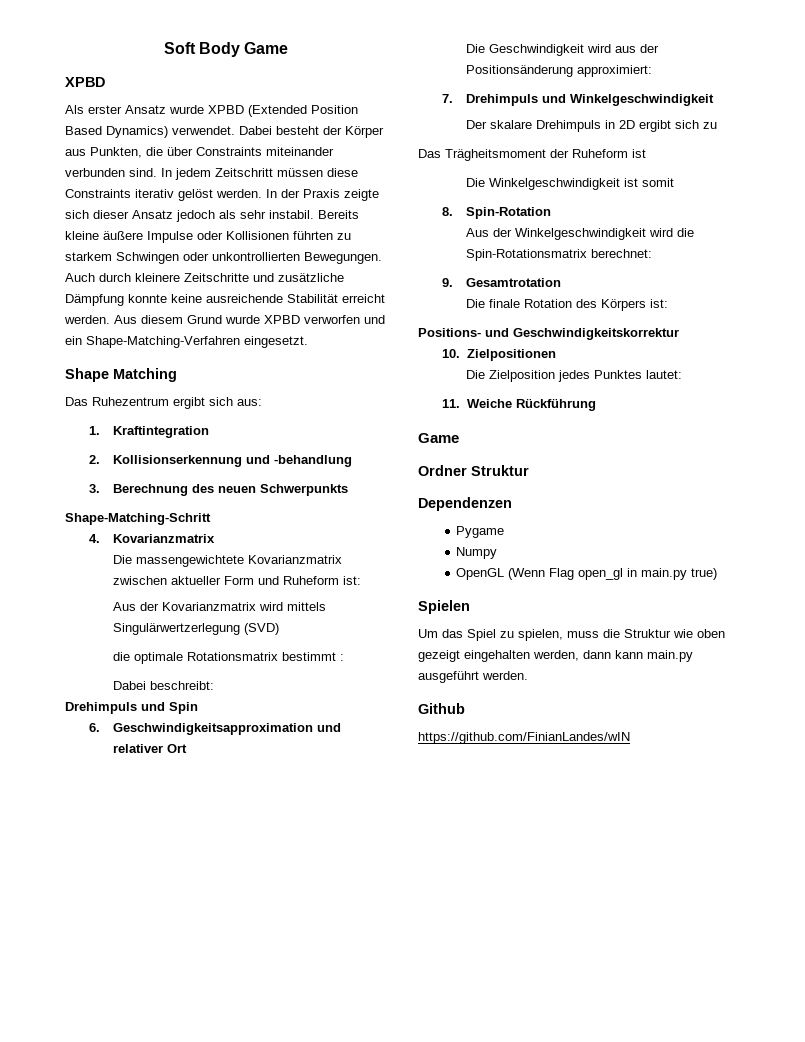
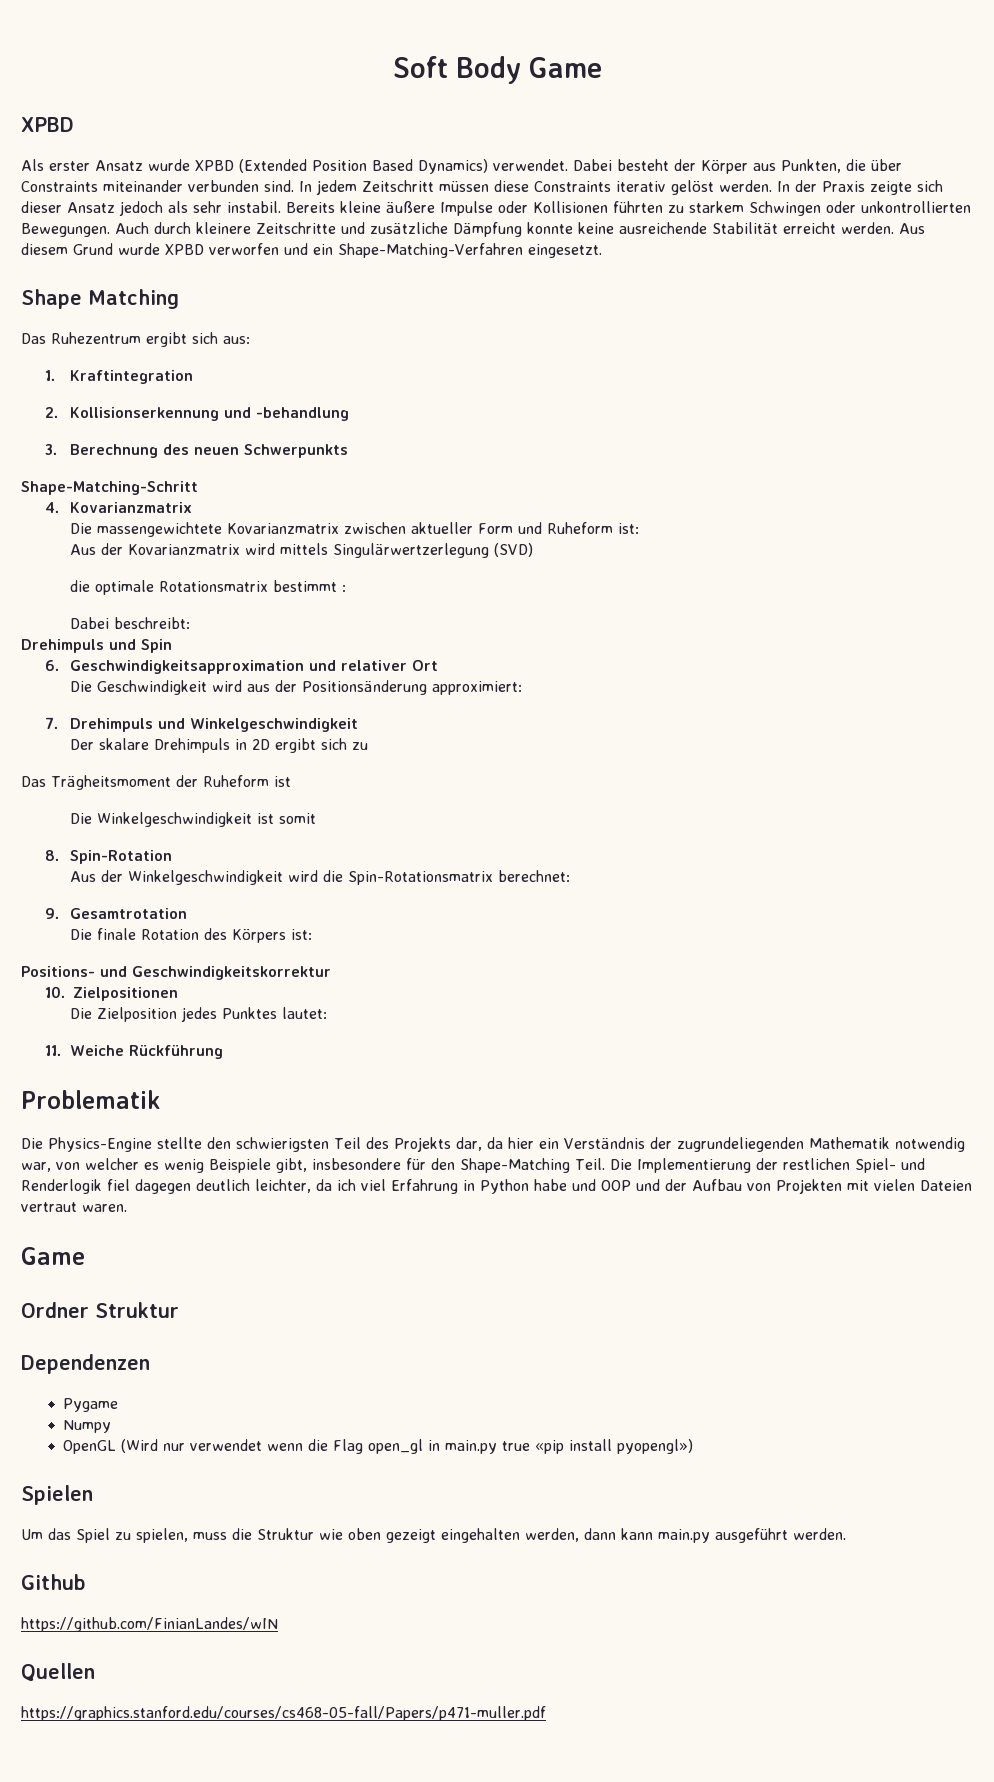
+ Problematik
+ Die Physics-Engine stellte den schwierigsten Teil des Projekts dar, da hier ein Verständnis der zugrundeliegenden Mathematik notwendig war, von welcher es wenig Beispiele gibt, insbesondere für den Shape-Matching Teil. Die Implementierung der restlichen Spiel- und Renderlogik fiel dagegen deutlich leichter, da ich viel Erfahrung in Python habe und OOP und der Aufbau von Projekten mit vielen Dateien vertraut waren.
- OpenGL (Wenn Flag open_gl in main.py true)
+ OpenGL (Wird nur verwendet wenn die Flag open_gl in main.py true «pip install pyopengl»)
+ Quellen
+ https://graphics.stanford.edu/courses/cs468-05-fall/Papers/p471-muller.pdf

